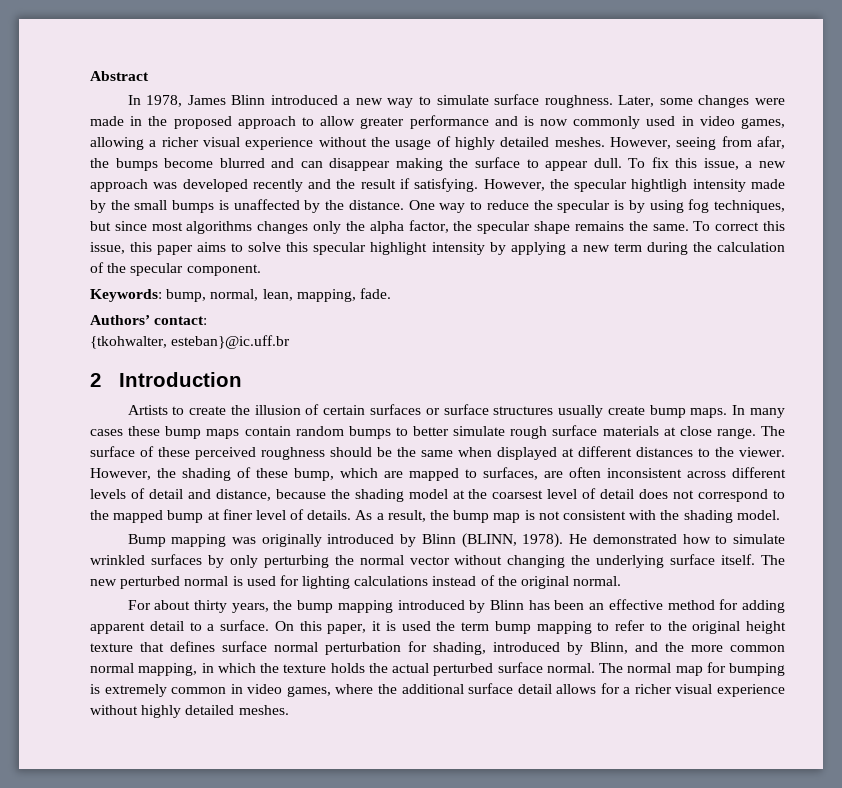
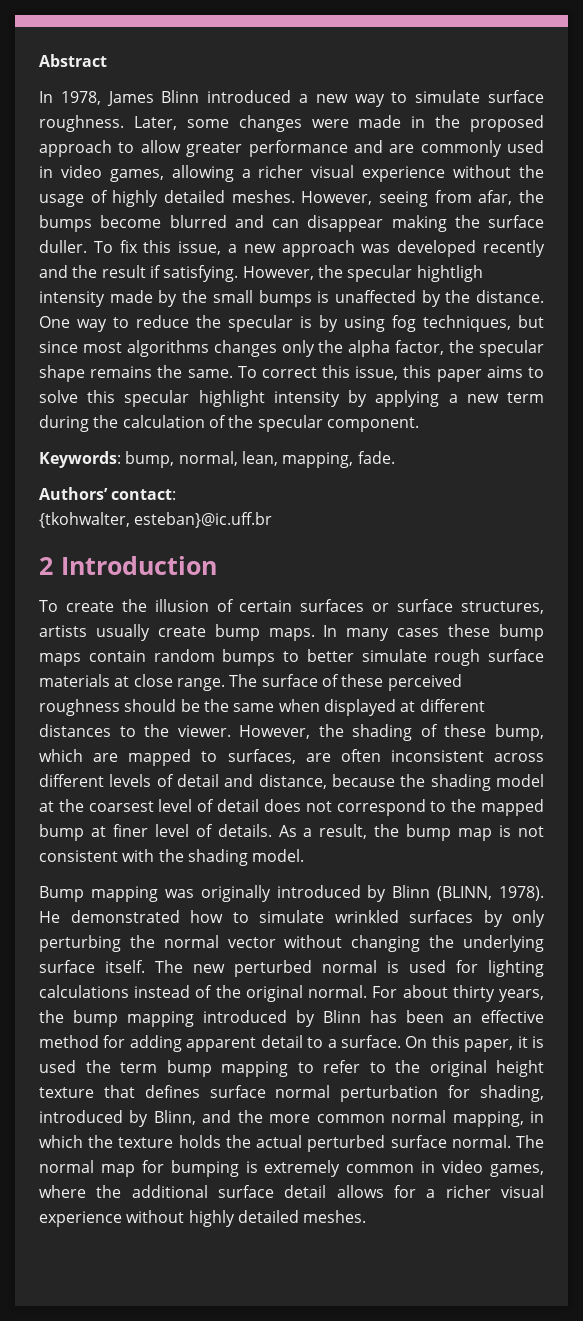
- Later, some changes were made in the proposed approach to allow greater performance and is now commonly used in video games, allowing a richer visual experience without the usage of highly detailed meshes.
+ Later, some changes were made in the proposed approach to allow greater performance and are commonly used in video games, allowing a richer visual experience without the usage of highly detailed meshes.
- However, seeing from afar, the bumps become blurred and can disappear making the surface to appear dull.
+ However, seeing from afar, the bumps become blurred and can disappear making the surface duller.
- Artists to create the illusion of certain surfaces or surface structures usually create bump maps.
+ To create the illusion of certain surfaces or surface structures, artists usually create bump maps.
- The new perturbed normal is used for lighting calculations instead of the original normal.
- For about thirty years, the bump mapping introduced by Blinn has been an effective method for adding apparent detail to a surface.
+ The new perturbed normal is used for lighting calculations instead of the original normal. For about thirty years, the bump mapping introduced by Blinn has been an effective method for adding apparent detail to a surface.

